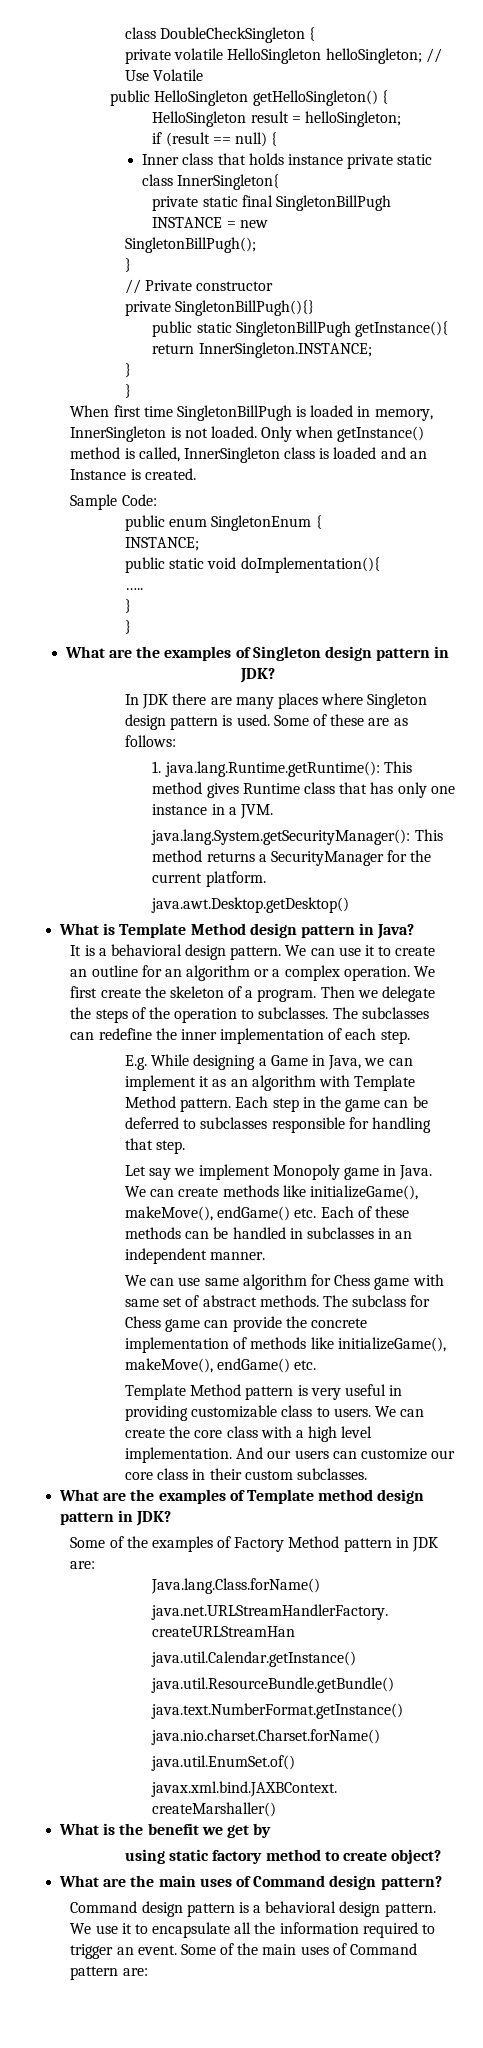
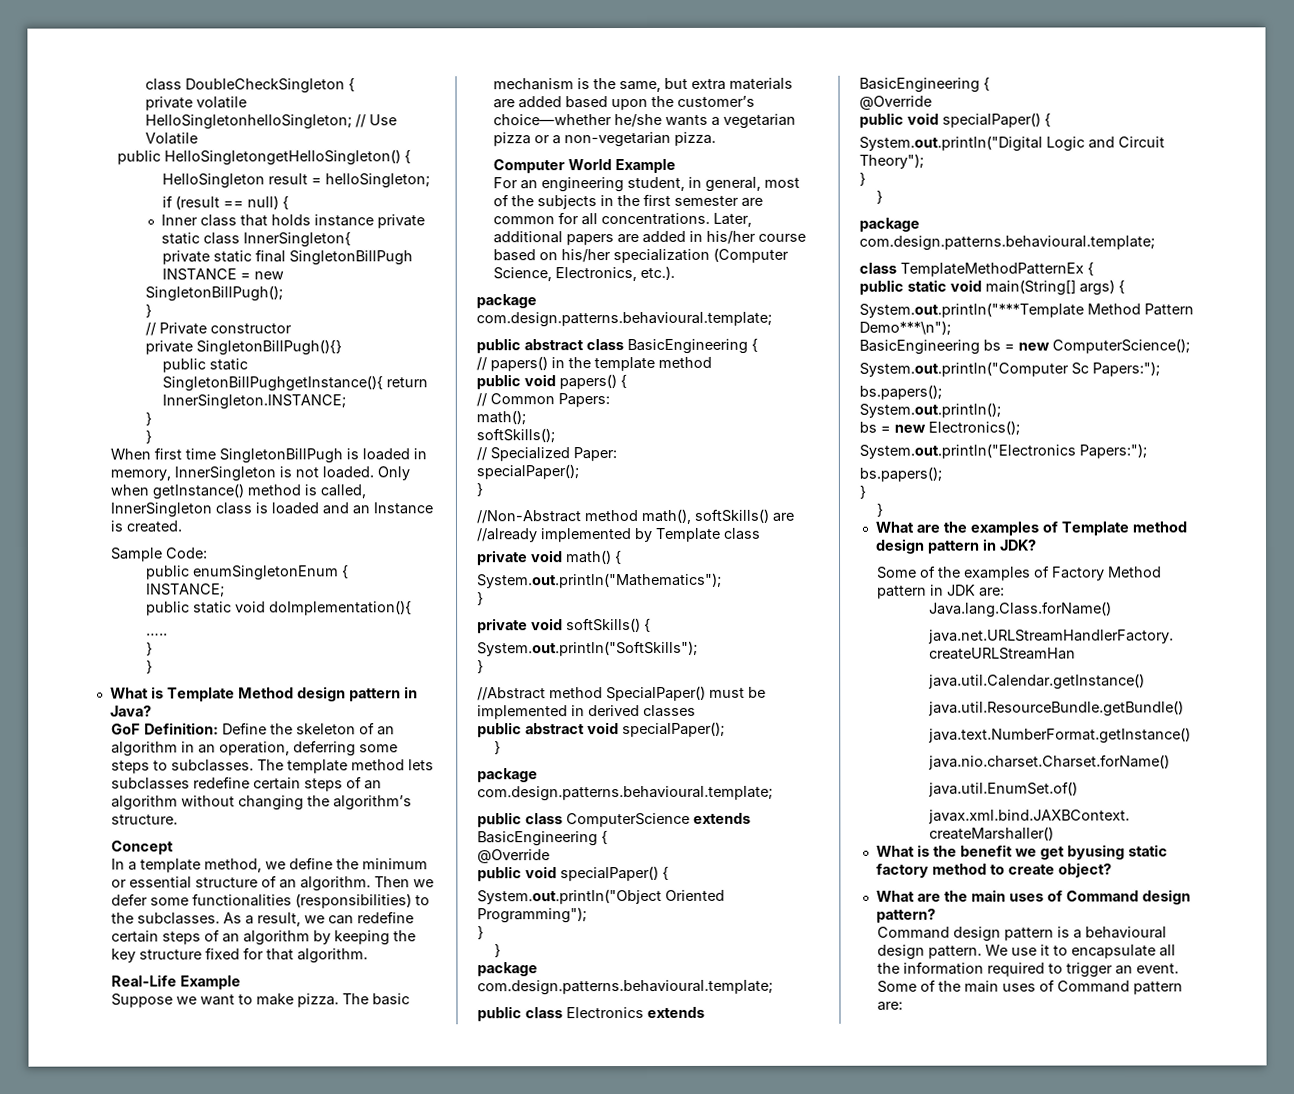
- private volatile HelloSingleton helloSingleton; // Use Volatile
+ private volatile HelloSingletonhelloSingleton; // Use Volatile
- public HelloSingleton getHelloSingleton() {
+ public HelloSingletongetHelloSingleton() {
- public static SingletonBillPugh getInstance(){ return InnerSingleton.INSTANCE;
+ public static SingletonBillPughgetInstance(){ return InnerSingleton.INSTANCE;
- public enum SingletonEnum {
+ public enumSingletonEnum {
- What are the examples of Singleton design pattern in JDK?
- In JDK there are many places where Singleton design pattern is used. Some of these are as follows:
- 1. java.lang.Runtime.getRuntime(): This method gives Runtime class that has only one instance in a JVM.
- java.lang.System.getSecurityManager(): This method returns a SecurityManager for the current platform.
- java.awt.Desktop.getDesktop()
- It is a behavioral design pattern. We can use it to create an outline for an algorithm or a complex operation. We first create the skeleton of a program. Then we delegate the steps of the operation to subclasses. The subclasses can redefine the inner implementation of each step.
- E.g. While designing a Game in Java, we can implement it as an algorithm with Template Method pattern. Each step in the game can be deferred to subclasses responsible for handling that step.
- Let say we implement Monopoly game in Java. We can create methods like initializeGame(), makeMove(), endGame() etc. Each of these methods can be handled in subclasses in an independent manner.
- We can use same algorithm for Chess game with same set of abstract methods. The subclass for Chess game can provide the concrete implementation of methods like initializeGame(), makeMove(), endGame() etc.
- Template Method pattern is very useful in providing customizable class to users. We can create the core class with a high level implementation. And our users can customize our core class in their custom subclasses.
+ GoF Definition: Define the skeleton of an algorithm in an operation, deferring some steps to subclasses. The template method lets subclasses redefine certain steps of an algorithm without changing the algorithm’s structure.
+ Concept
+ In a template method, we define the minimum or essential structure of an algorithm. Then we defer some functionalities (responsibilities) to the subclasses. As a result, we can redefine certain steps of an algorithm by keeping the key structure fixed for that algorithm.
+ Real-Life Example
+ Suppose we want to make pizza. The basic mechanism is the same, but extra materials are added based upon the customer’s choice—whether he/she wants a vegetarian pizza or a non-vegetarian pizza.
+ Computer World Example
+ For an engineering student, in general, most of the subjects in the first semester are common for all concentrations. Later, additional papers are added in his/her course based on his/her specialization (Computer Science, Electronics, etc.).
+ package com.design.patterns.behavioural.template;
+ public abstract class BasicEngineering {
+ // papers() in the template method
+ public void papers() {
+ // Common Papers:
+ math();
+ softSkills();
+ // Specialized Paper:
+ specialPaper();
+ }
+ //Non-Abstract method math(), softSkills() are //already implemented by Template class
+ private void math() {
+ System.out.println("Mathematics");
+ }
+ private void softSkills() {
+ System.out.println("SoftSkills");
+ }
+ //Abstract method SpecialPaper() must be implemented in derived classes
+ public abstract void specialPaper();
+ }
+ package com.design.patterns.behavioural.template;
+ public class ComputerScience extends BasicEngineering {
+ @Override
+ public void specialPaper() {
+ System.out.println("Object Oriented Programming");
+ }
+ }
+ package com.design.patterns.behavioural.template;
+ public class Electronics extends BasicEngineering {
+ @Override
+ public void specialPaper() {
+ System.out.println("Digital Logic and Circuit Theory");
+ }
+ }
+ package com.design.patterns.behavioural.template;
+ class TemplateMethodPatternEx {
+ public static void main(String[] args) {
+ System.out.println("***Template Method Pattern Demo***\n");
+ BasicEngineering bs = new ComputerScience();
+ System.out.println("Computer Sc Papers:");
+ bs.papers();
+ System.out.println();
+ bs = new Electronics();
+ System.out.println("Electronics Papers:");
+ bs.papers();
+ }
+ }
- What is the benefit we get by
- using static factory method to create object?
+ What is the benefit we get byusing static factory method to create object?
- Command design pattern is a behavioral design pattern.
+ Command design pattern is a behavioural design pattern.

